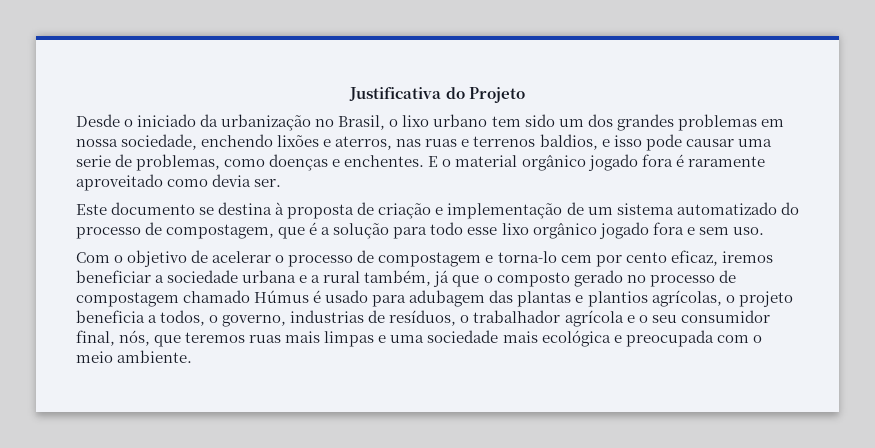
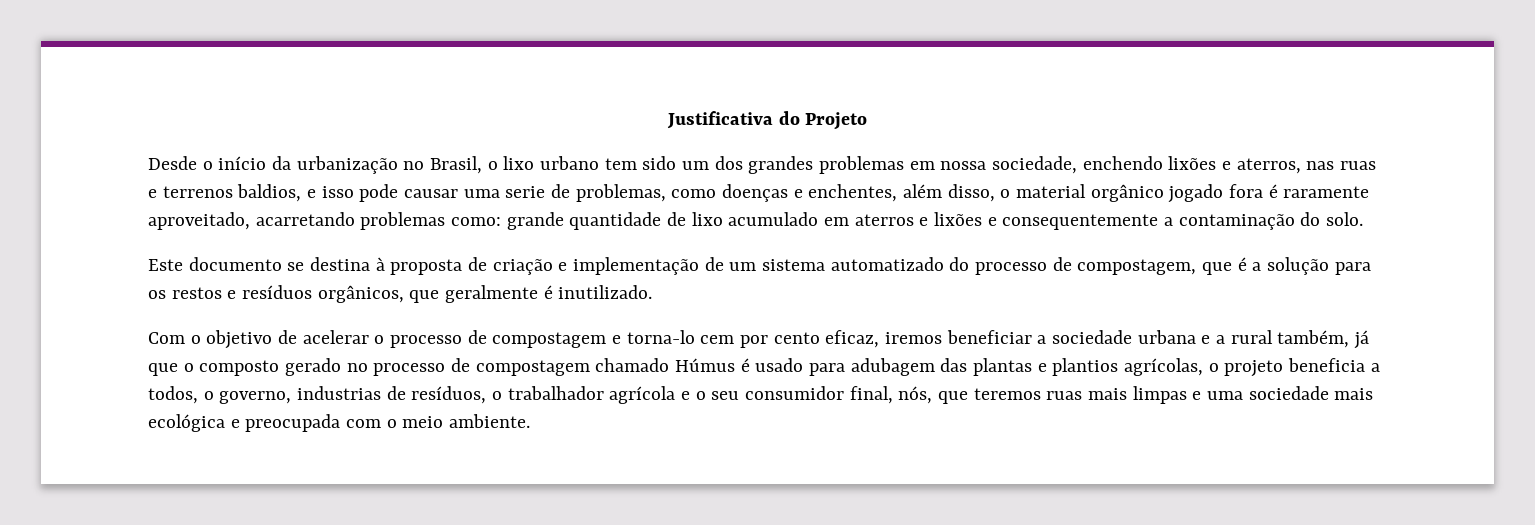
- Desde o iniciado da urbanização no Brasil, o lixo urbano tem sido um dos grandes problemas em nossa sociedade, enchendo lixões e aterros, nas ruas e terrenos baldios, e isso pode causar uma serie de problemas, como doenças e enchentes. E o material orgânico jogado fora é raramente aproveitado como devia ser.
+ Desde o início da urbanização no Brasil, o lixo urbano tem sido um dos grandes problemas em nossa sociedade, enchendo lixões e aterros, nas ruas e terrenos baldios, e isso pode causar uma serie de problemas, como doenças e enchentes, além disso, o material orgânico jogado fora é raramente aproveitado, acarretando problemas como: grande quantidade de lixo acumulado em aterros e lixões e consequentemente a contaminação do solo.
- Este documento se destina à proposta de criação e implementação de um sistema automatizado do processo de compostagem, que é a solução para todo esse lixo orgânico jogado fora e sem uso.
+ Este documento se destina à proposta de criação e implementação de um sistema automatizado do processo de compostagem, que é a solução para os restos e resíduos orgânicos, que geralmente é inutilizado.

